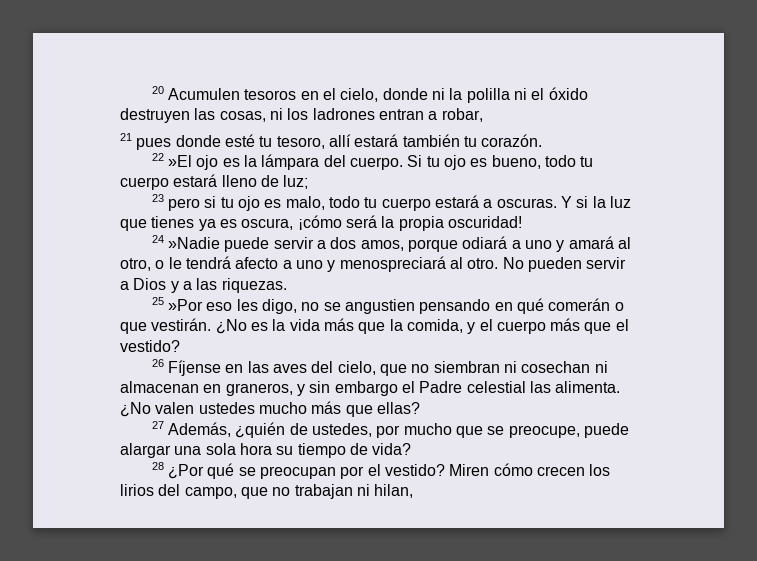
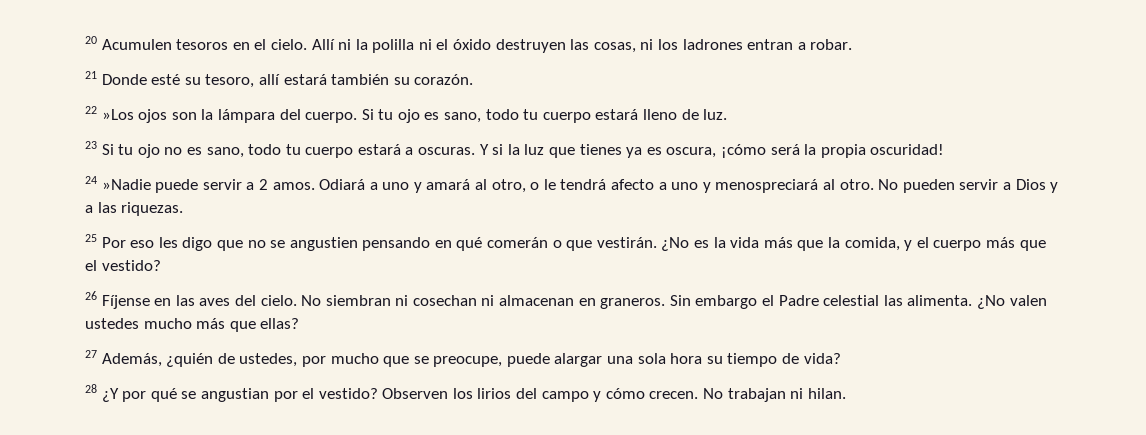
- 20 Acumulen tesoros en el cielo, donde ni la polilla ni el óxido destruyen las cosas, ni los ladrones entran a robar,
+ 20 Acumulen tesoros en el cielo. Allí ni la polilla ni el óxido destruyen las cosas, ni los ladrones entran a robar.
- 21 pues donde esté tu tesoro, allí estará también tu corazón.
+ 21 Donde esté su tesoro, allí estará también su corazón.
- 22 »El ojo es la lámpara del cuerpo.
+ 22 »Los ojos son la lámpara del cuerpo.
- Si tu ojo es bueno, todo tu cuerpo estará lleno de luz;
+ Si tu ojo es sano, todo tu cuerpo estará lleno de luz.
- 23 pero si tu ojo es malo, todo tu cuerpo estará a oscuras.
+ 23 Si tu ojo no es sano, todo tu cuerpo estará a oscuras.
- 24 »Nadie puede servir a dos amos, porque odiará a uno y amará al otro, o le tendrá afecto a uno y menospreciará al otro.
+ 24 »Nadie puede servir a 2 amos. Odiará a uno y amará al otro, o le tendrá afecto a uno y menospreciará al otro.
- 25 »Por eso les digo, no se angustien pensando en qué comerán o que vestirán.
+ 25 Por eso les digo que no se angustien pensando en qué comerán o que vestirán.
- 26 Fíjense en las aves del cielo, que no siembran ni cosechan ni almacenan en graneros, y sin embargo el Padre celestial las alimenta.
+ 26 Fíjense en las aves del cielo. No siembran ni cosechan ni almacenan en graneros. Sin embargo el Padre celestial las alimenta.
- 28 ¿Por qué se preocupan por el vestido?
+ 28 ¿Y por qué se angustian por el vestido?
- Miren cómo crecen los lirios del campo, que no trabajan ni hilan,
+ Observen los lirios del campo y cómo crecen. No trabajan ni hilan.

